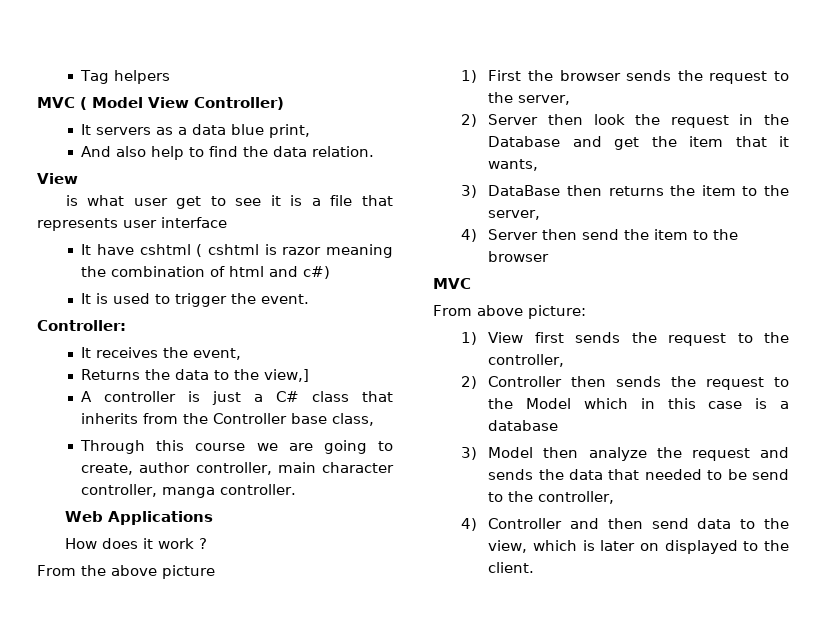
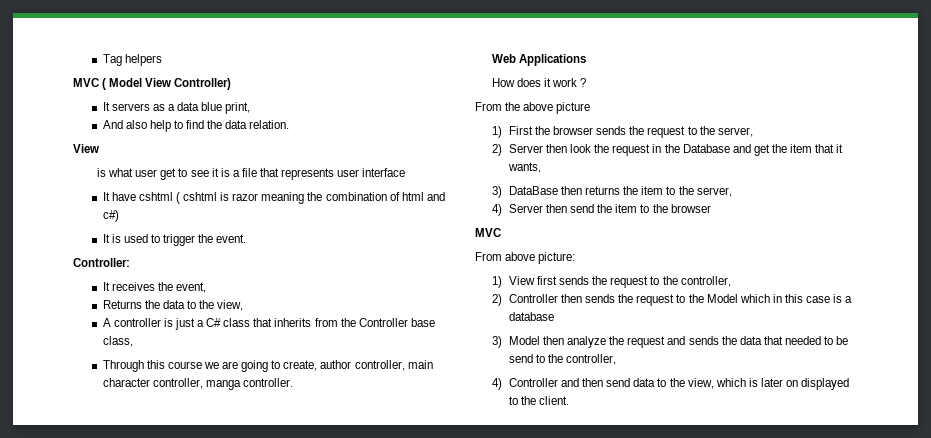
- Returns the data to the view,]
+ Returns the data to the view,

